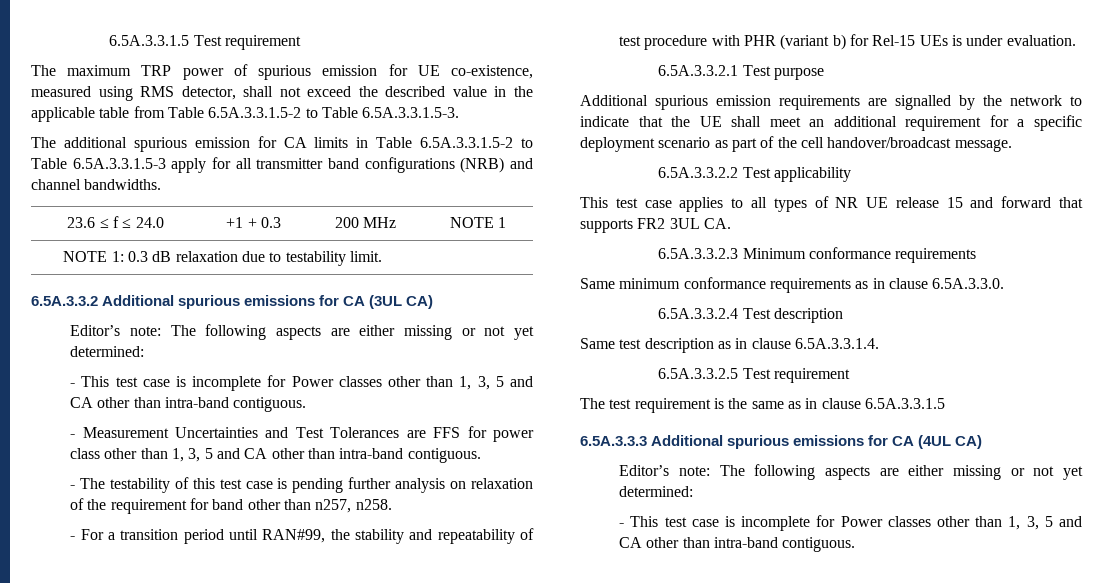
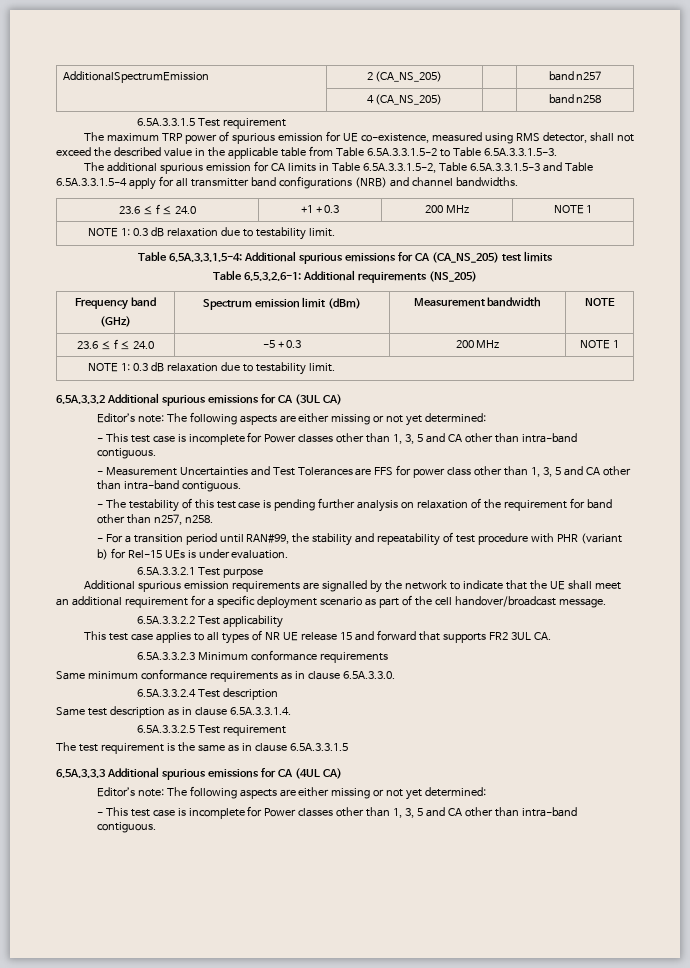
+ AdditionalSpectrumEmission | 2 (CA_NS_205) | | band n257
+ | 4 (CA_NS_205) | | band n258
- The additional spurious emission for CA limits in Table 6.5A.3.3.1.5-2 to Table 6.5A.3.3.1.5-3 apply for all transmitter band configurations (NRB) and channel bandwidths.
+ The additional spurious emission for CA limits in Table 6.5A.3.3.1.5-2, Table 6.5A.3.3.1.5-3 and Table 6.5A.3.3.1.5-4 apply for all transmitter band configurations (NRB) and channel bandwidths.
+ Table 6.5A.3.3.1.5-4: Additional spurious emissions for CA (CA_NS_205) test limits
+ Table 6.5.3.2.6-1: Additional requirements (NS_205)
+ Frequency band
+ (GHz) | Spectrum emission limit (dBm) | Measurement bandwidth | NOTE
+ 23.6 ≤ f ≤ 24.0 | -5 + 0.3 | 200 MHz | NOTE 1
+ NOTE 1: 0.3 dB relaxation due to testability limit.

